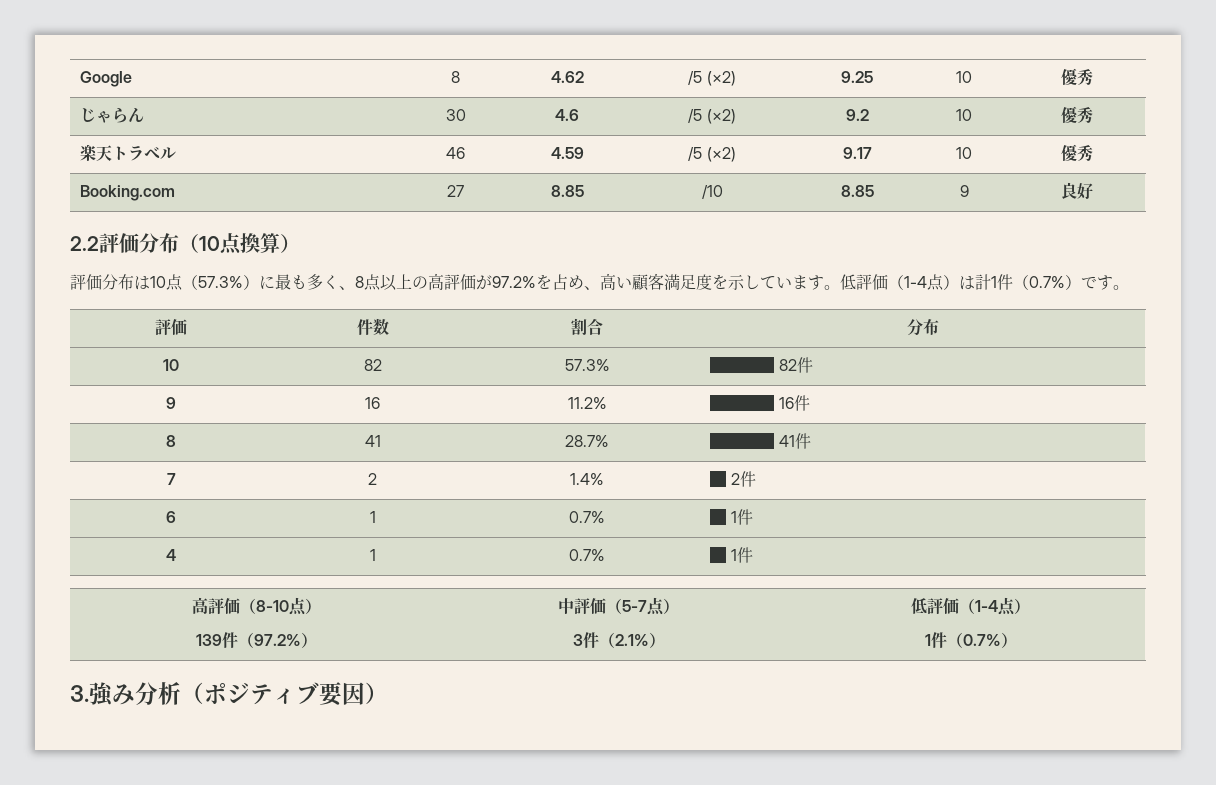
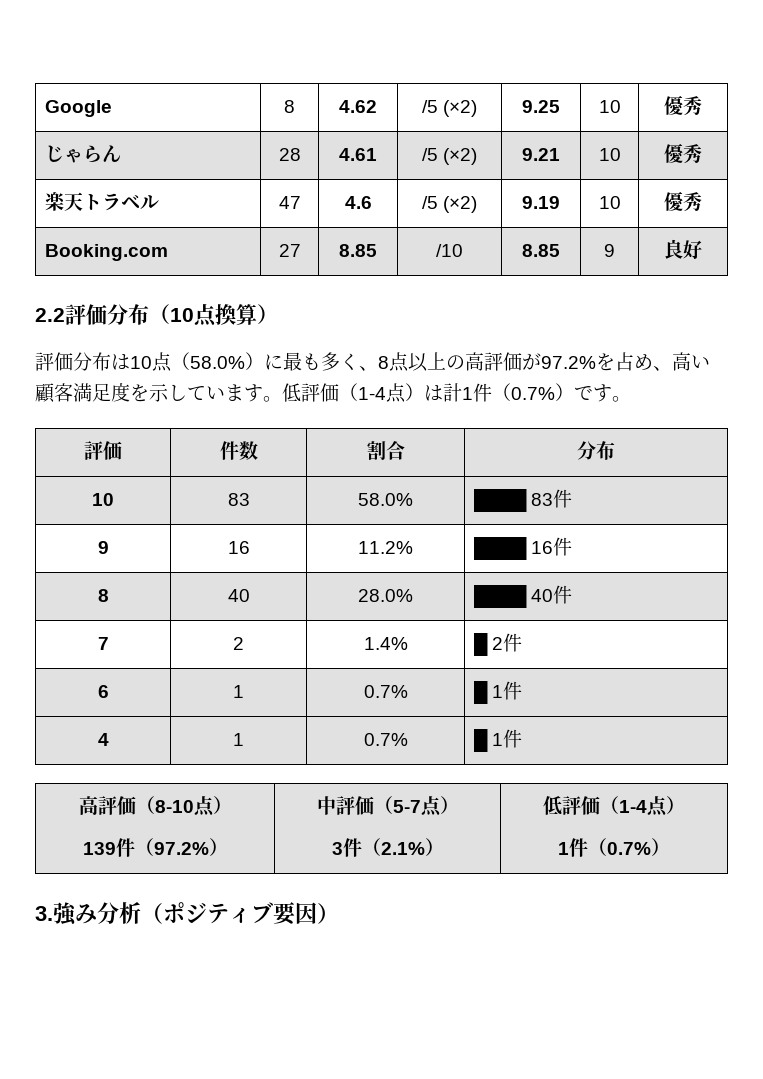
- じゃらん | 30 | 4.6 | /5 (×2) | 9.2 | 10 | 優秀
+ じゃらん | 28 | 4.61 | /5 (×2) | 9.21 | 10 | 優秀
- 楽天トラベル | 46 | 4.59 | /5 (×2) | 9.17 | 10 | 優秀
+ 楽天トラベル | 47 | 4.6 | /5 (×2) | 9.19 | 10 | 優秀
- 評価分布は10点（57.3%）に最も多く、8点以上の高評価が97.2%を占め、高い顧客満足度を示しています。
+ 評価分布は10点（58.0%）に最も多く、8点以上の高評価が97.2%を占め、高い顧客満足度を示しています。
- 10 | 82 | 57.3% | ████ 82件
+ 10 | 83 | 58.0% | ████ 83件
- 8 | 41 | 28.7% | ████ 41件
+ 8 | 40 | 28.0% | ████ 40件

